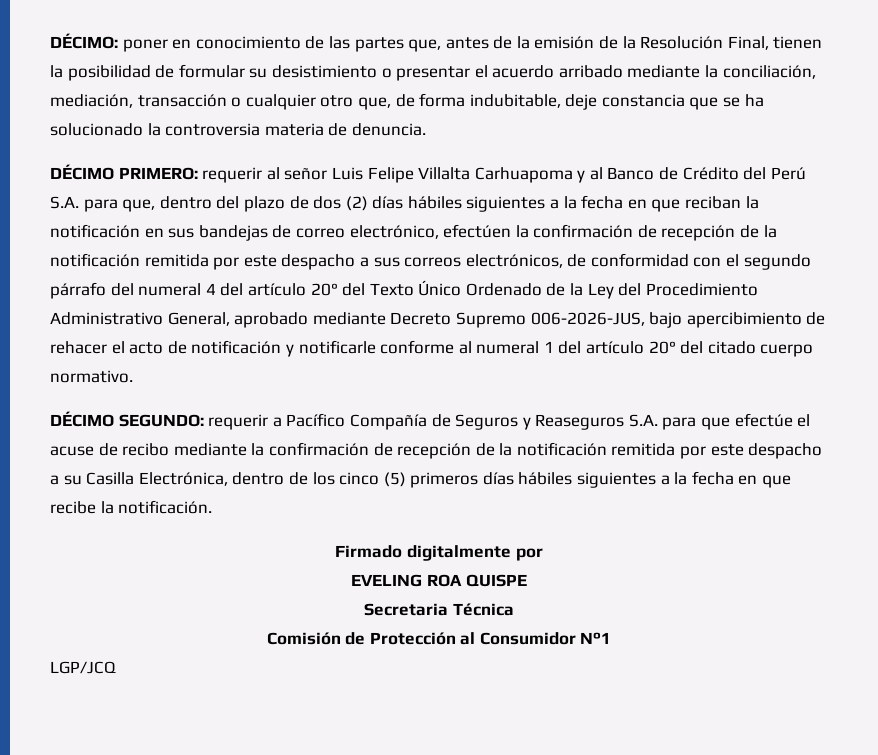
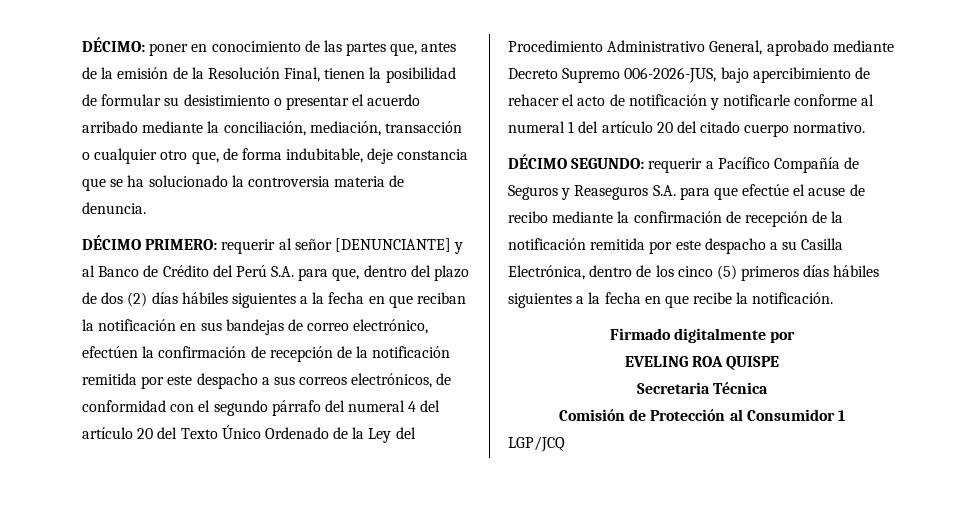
- requerir al señor Luis Felipe Villalta Carhuapoma y al Banco de Crédito del Perú S.A. para que, dentro del plazo de dos (2) días hábiles siguientes a la fecha en que reciban la notificación en sus bandejas de correo electrónico, efectúen la confirmación de recepción de la notificación remitida por este despacho a sus correos electrónicos, de conformidad con el segundo párrafo del numeral 4 del artículo 20° del Texto Único Ordenado de la Ley del Procedimiento Administrativo General, aprobado mediante Decreto Supremo 006-2026-JUS, bajo apercibimiento de rehacer el acto de notificación y notificarle conforme al numeral 1 del artículo 20° del citado cuerpo normativo.
+ requerir al señor [DENUNCIANTE] y al Banco de Crédito del Perú S.A. para que, dentro del plazo de dos (2) días hábiles siguientes a la fecha en que reciban la notificación en sus bandejas de correo electrónico, efectúen la confirmación de recepción de la notificación remitida por este despacho a sus correos electrónicos, de conformidad con el segundo párrafo del numeral 4 del artículo 20 del Texto Único Ordenado de la Ley del Procedimiento Administrativo General, aprobado mediante Decreto Supremo 006-2026-JUS, bajo apercibimiento de rehacer el acto de notificación y notificarle conforme al numeral 1 del artículo 20 del citado cuerpo normativo.
- Comisión de Protección al Consumidor N°1
+ Comisión de Protección al Consumidor 1

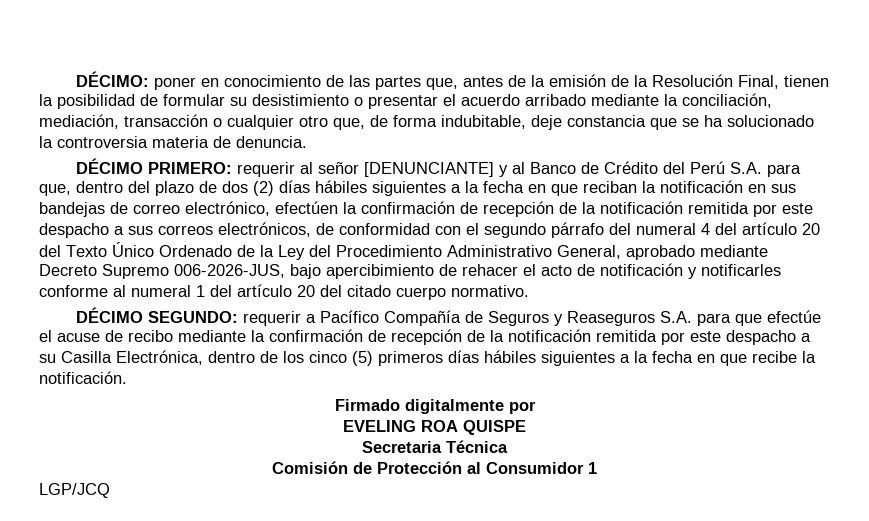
- requerir al señor [DENUNCIANTE] y al Banco de Crédito del Perú S.A. para que, dentro del plazo de dos (2) días hábiles siguientes a la fecha en que reciban la notificación en sus bandejas de correo electrónico, efectúen la confirmación de recepción de la notificación remitida por este despacho a sus correos electrónicos, de conformidad con el segundo párrafo del numeral 4 del artículo 20 del Texto Único Ordenado de la Ley del Procedimiento Administrativo General, aprobado mediante Decreto Supremo 006-2026-JUS, bajo apercibimiento de rehacer el acto de notificación y notificarle conforme al numeral 1 del artículo 20 del citado cuerpo normativo.
+ requerir al señor [DENUNCIANTE] y al Banco de Crédito del Perú S.A. para que, dentro del plazo de dos (2) días hábiles siguientes a la fecha en que reciban la notificación en sus bandejas de correo electrónico, efectúen la confirmación de recepción de la notificación remitida por este despacho a sus correos electrónicos, de conformidad con el segundo párrafo del numeral 4 del artículo 20 del Texto Único Ordenado de la Ley del Procedimiento Administrativo General, aprobado mediante Decreto Supremo 006-2026-JUS, bajo apercibimiento de rehacer el acto de notificación y notificarles conforme al numeral 1 del artículo 20 del citado cuerpo normativo.

